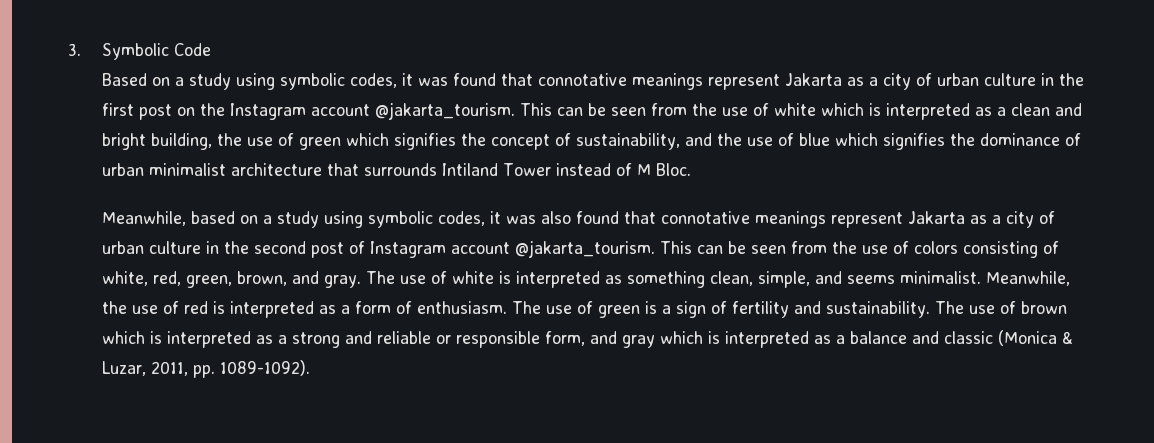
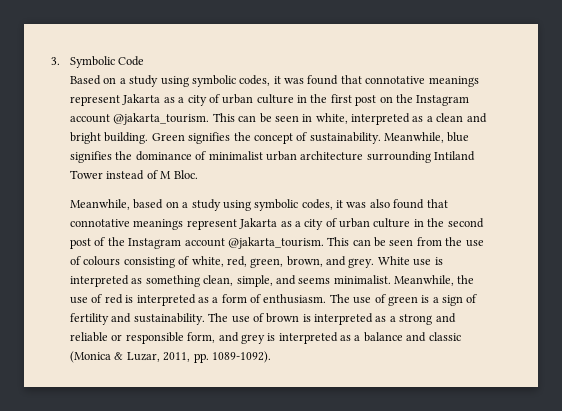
- This can be seen from the use of white which is interpreted as a clean and bright building, the use of green which signifies the concept of sustainability, and the use of blue which signifies the dominance of urban minimalist architecture that surrounds Intiland Tower instead of M Bloc.
+ This can be seen in white, interpreted as a clean and bright building. Green signifies the concept of sustainability. Meanwhile, blue signifies the dominance of minimalist urban architecture surrounding Intiland Tower instead of M Bloc.
- Meanwhile, based on a study using symbolic codes, it was also found that connotative meanings represent Jakarta as a city of urban culture in the second post of Instagram account @jakarta_tourism.
+ Meanwhile, based on a study using symbolic codes, it was also found that connotative meanings represent Jakarta as a city of urban culture in the second post of the Instagram account @jakarta_tourism.
- This can be seen from the use of colors consisting of white, red, green, brown, and gray. The use of white is interpreted as something clean, simple, and seems minimalist.
+ This can be seen from the use of colours consisting of white, red, green, brown, and grey. White use is interpreted as something clean, simple, and seems minimalist.
- The use of brown which is interpreted as a strong and reliable or responsible form, and gray which is interpreted as a balance and classic (Monica & Luzar, 2011, pp. 1089-1092).
+ The use of brown is interpreted as a strong and reliable or responsible form, and grey is interpreted as a balance and classic (Monica & Luzar, 2011, pp. 1089-1092).

